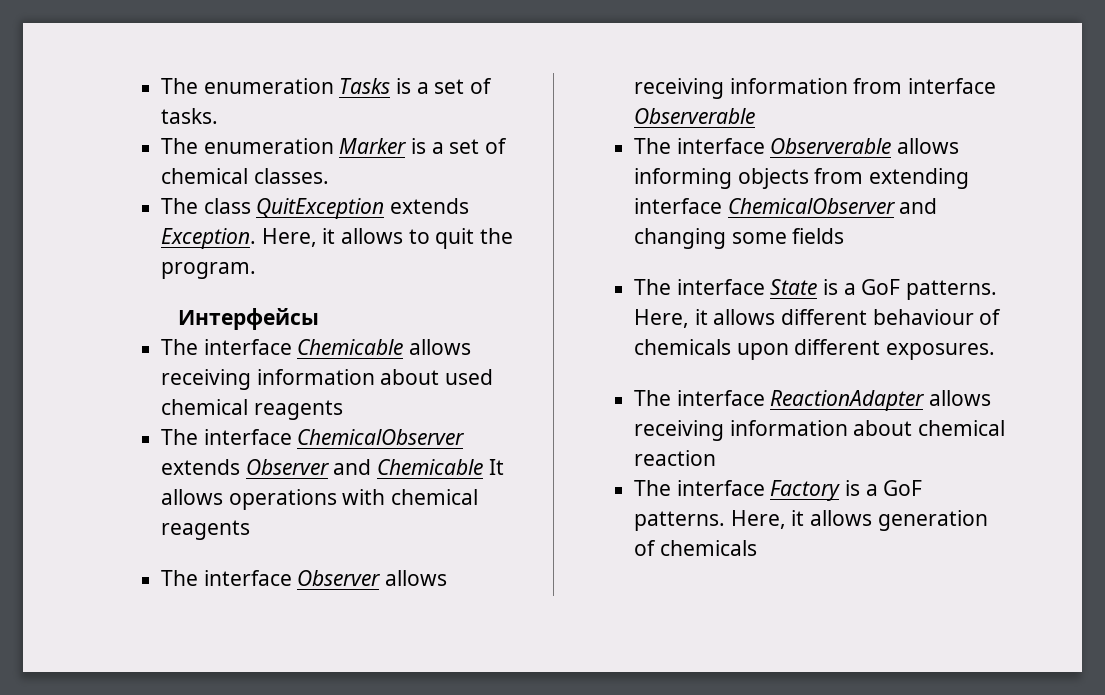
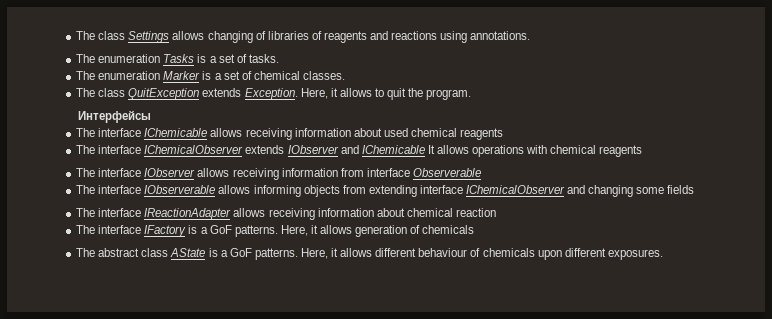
+ The class Settings allows changing of libraries of reagents and reactions using annotations.
- The interface Chemicable allows receiving information about used chemical reagents
+ The interface IChemicable allows receiving information about used chemical reagents
- The interface ChemicalObserver extends Observer and Chemicable It allows operations with chemical reagents
+ The interface IChemicalObserver extends IObserver and IChemicable It allows operations with chemical reagents
- The interface Observer allows receiving information from interface Observerable
+ The interface IObserver allows receiving information from interface Observerable
- The interface Observerable allows informing objects from extending interface ChemicalObserver and changing some fields
+ The interface IObserverable allows informing objects from extending interface IChemicalObserver and changing some fields
- The interface State is a GoF patterns.
+ The interface IReactionAdapter allows receiving information about chemical reaction
+ The interface IFactory is a GoF patterns. Here, it allows generation of chemicals
+ The abstract class AState is a GoF patterns.
- The interface ReactionAdapter allows receiving information about chemical reaction
- The interface Factory is a GoF patterns. Here, it allows generation of chemicals

